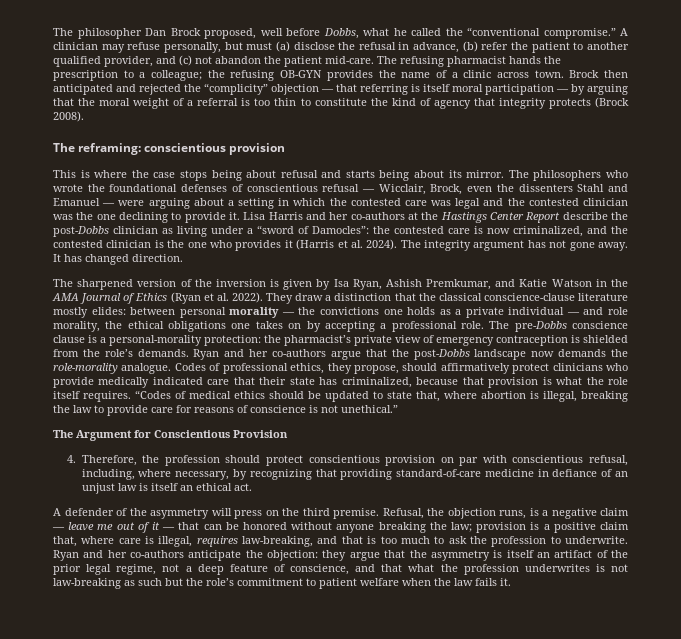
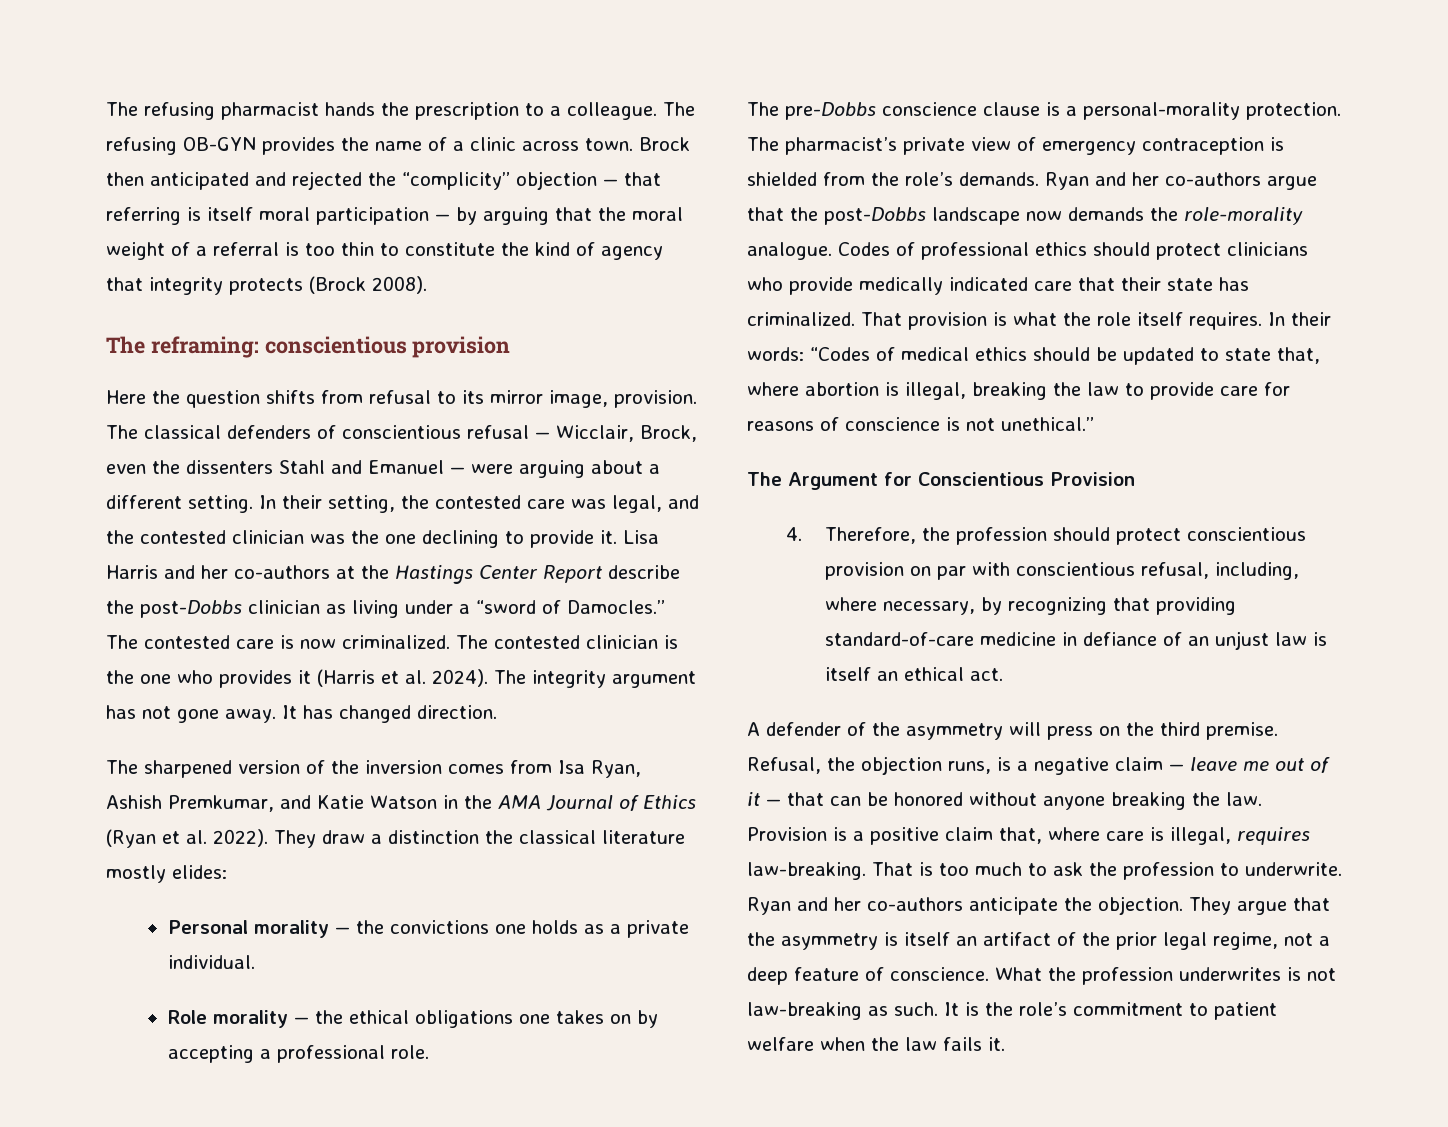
- The philosopher Dan Brock proposed, well before Dobbs, what he called the “conventional compromise.” A clinician may refuse personally, but must (a) disclose the refusal in advance, (b) refer the patient to another qualified provider, and (c) not abandon the patient mid-care. The refusing pharmacist hands the prescription to a colleague; the refusing OB-GYN provides the name of a clinic across town.
+ The refusing pharmacist hands the prescription to a colleague. The refusing OB-GYN provides the name of a clinic across town.
- This is where the case stops being about refusal and starts being about its mirror. The philosophers who wrote the foundational defenses of conscientious refusal — Wicclair, Brock, even the dissenters Stahl and Emanuel — were arguing about a setting in which the contested care was legal and the contested clinician was the one declining to provide it.
+ Here the question shifts from refusal to its mirror image, provision. The classical defenders of conscientious refusal — Wicclair, Brock, even the dissenters Stahl and Emanuel — were arguing about a different setting. In their setting, the contested care was legal, and the contested clinician was the one declining to provide it.
- Lisa Harris and her co-authors at the Hastings Center Report describe the post-Dobbs clinician as living under a “sword of Damocles”: the contested care is now criminalized, and the contested clinician is the one who provides it (Harris et al. 2024).
+ Lisa Harris and her co-authors at the Hastings Center Report describe the post-Dobbs clinician as living under a “sword of Damocles.” The contested care is now criminalized. The contested clinician is the one who provides it (Harris et al. 2024).
- The sharpened version of the inversion is given by Isa Ryan, Ashish Premkumar, and Katie Watson in the AMA Journal of Ethics (Ryan et al. 2022).
+ The sharpened version of the inversion comes from Isa Ryan, Ashish Premkumar, and Katie Watson in the AMA Journal of Ethics (Ryan et al. 2022).
- They draw a distinction that the classical conscience-clause literature mostly elides: between personal morality — the convictions one holds as a private individual — and role morality, the ethical obligations one takes on by accepting a professional role. The pre-Dobbs conscience clause is a personal-morality protection: the pharmacist’s private view of emergency contraception is shielded from the role’s demands.
+ They draw a distinction the classical literature mostly elides:
+ Personal morality — the convictions one holds as a private individual.
+ Role morality — the ethical obligations one takes on by accepting a professional role.
+ The pre-Dobbs conscience clause is a personal-morality protection. The pharmacist’s private view of emergency contraception is shielded from the role’s demands.
- Codes of professional ethics, they propose, should affirmatively protect clinicians who provide medically indicated care that their state has criminalized, because that provision is what the role itself requires.
+ Codes of professional ethics should protect clinicians who provide medically indicated care that their state has criminalized. That provision is what the role itself requires.
- “Codes of medical ethics should be updated to state that, where abortion is illegal, breaking the law to provide care for reasons of conscience is not unethical.”
+ In their words: “Codes of medical ethics should be updated to state that, where abortion is illegal, breaking the law to provide care for reasons of conscience is not unethical.”
- Refusal, the objection runs, is a negative claim — leave me out of it — that can be honored without anyone breaking the law; provision is a positive claim that, where care is illegal, requires law-breaking, and that is too much to ask the profession to underwrite.
+ Refusal, the objection runs, is a negative claim — leave me out of it — that can be honored without anyone breaking the law. Provision is a positive claim that, where care is illegal, requires law-breaking. That is too much to ask the profession to underwrite.
- Ryan and her co-authors anticipate the objection: they argue that the asymmetry is itself an artifact of the prior legal regime, not a deep feature of conscience, and that what the profession underwrites is not law-breaking as such but the role’s commitment to patient welfare when the law fails it.
+ Ryan and her co-authors anticipate the objection. They argue that the asymmetry is itself an artifact of the prior legal regime, not a deep feature of conscience. What the profession underwrites is not law-breaking as such. It is the role’s commitment to patient welfare when the law fails it.

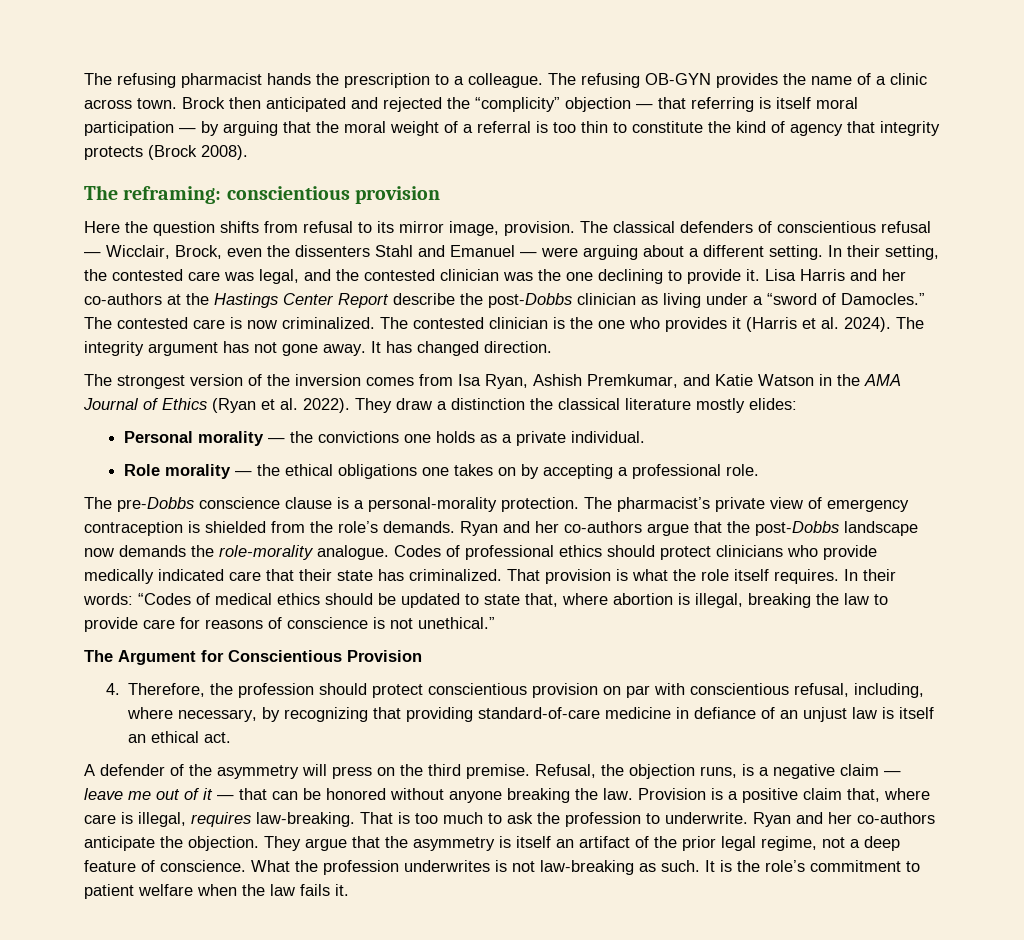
- The sharpened version of the inversion comes from Isa Ryan, Ashish Premkumar, and Katie Watson in the AMA Journal of Ethics (Ryan et al. 2022).
+ The strongest version of the inversion comes from Isa Ryan, Ashish Premkumar, and Katie Watson in the AMA Journal of Ethics (Ryan et al. 2022).

